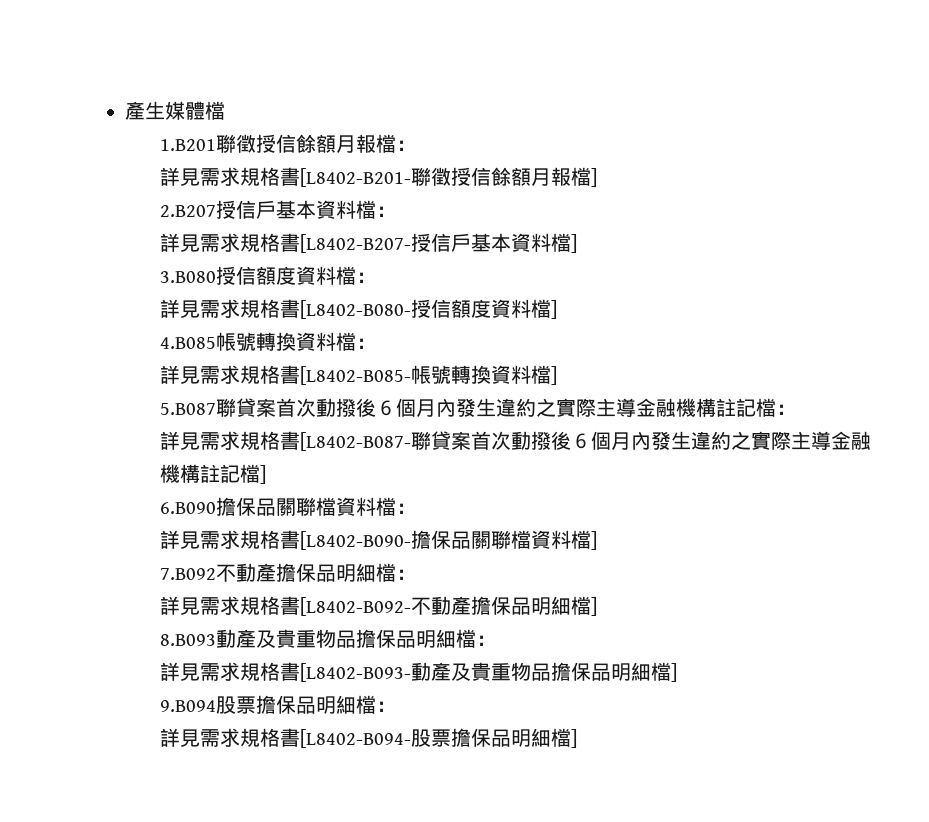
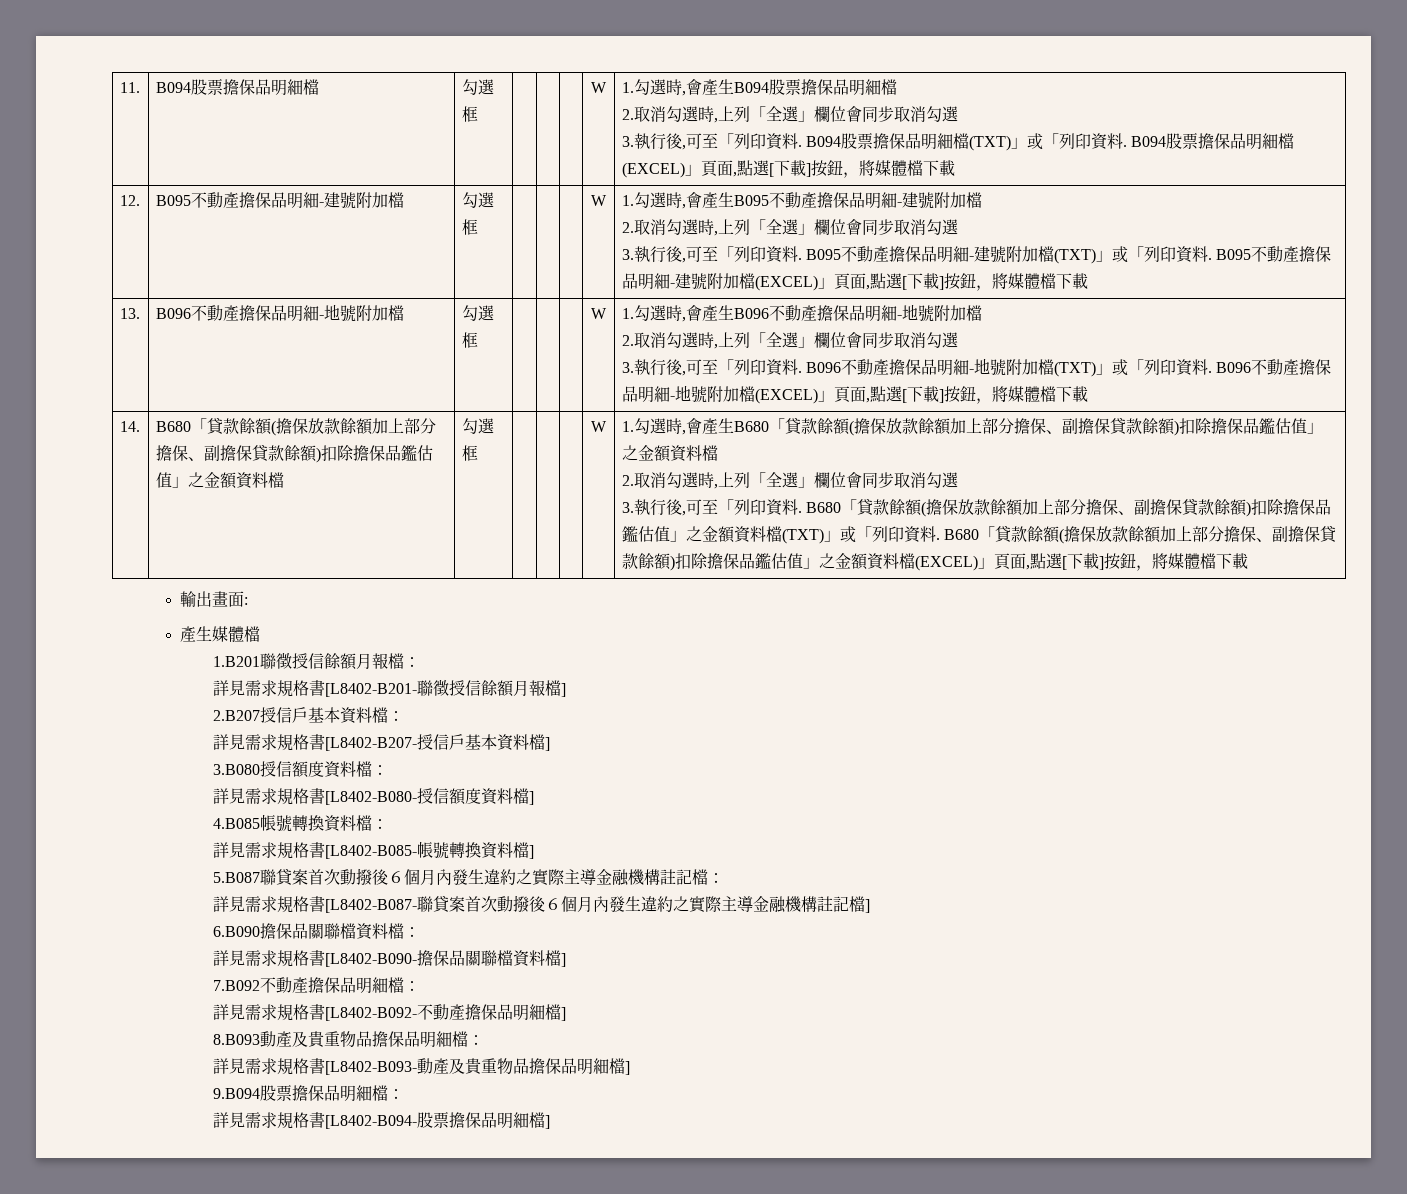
+ 11. | B094股票擔保品明細檔 | 勾選框 | | | | W | 1.勾選時,會產生B094股票擔保品明細檔
+ 2.取消勾選時,上列「全選」欄位會同步取消勾選
+ 3.執行後,可至「列印資料. B094股票擔保品明細檔(TXT)」或「列印資料. B094股票擔保品明細檔(EXCEL)」頁面,點選[下載]按鈕，將媒體檔下載
+ 12. | B095不動產擔保品明細-建號附加檔 | 勾選框 | | | | W | 1.勾選時,會產生B095不動產擔保品明細-建號附加檔
+ 2.取消勾選時,上列「全選」欄位會同步取消勾選
+ 3.執行後,可至「列印資料. B095不動產擔保品明細-建號附加檔(TXT)」或「列印資料. B095不動產擔保品明細-建號附加檔(EXCEL)」頁面,點選[下載]按鈕，將媒體檔下載
+ 13. | B096不動產擔保品明細-地號附加檔 | 勾選框 | | | | W | 1.勾選時,會產生B096不動產擔保品明細-地號附加檔
+ 2.取消勾選時,上列「全選」欄位會同步取消勾選
+ 3.執行後,可至「列印資料. B096不動產擔保品明細-地號附加檔(TXT)」或「列印資料. B096不動產擔保品明細-地號附加檔(EXCEL)」頁面,點選[下載]按鈕，將媒體檔下載
+ 14. | B680「貸款餘額(擔保放款餘額加上部分擔保、副擔保貸款餘額)扣除擔保品鑑估值」之金額資料檔 | 勾選框 | | | | W | 1.勾選時,會產生B680「貸款餘額(擔保放款餘額加上部分擔保、副擔保貸款餘額)扣除擔保品鑑估值」之金額資料檔
+ 2.取消勾選時,上列「全選」欄位會同步取消勾選
+ 3.執行後,可至「列印資料. B680「貸款餘額(擔保放款餘額加上部分擔保、副擔保貸款餘額)扣除擔保品鑑估值」之金額資料檔(TXT)」或「列印資料. B680「貸款餘額(擔保放款餘額加上部分擔保、副擔保貸款餘額)扣除擔保品鑑估值」之金額資料檔(EXCEL)」頁面,點選[下載]按鈕，將媒體檔下載
+ 輸出畫面:

